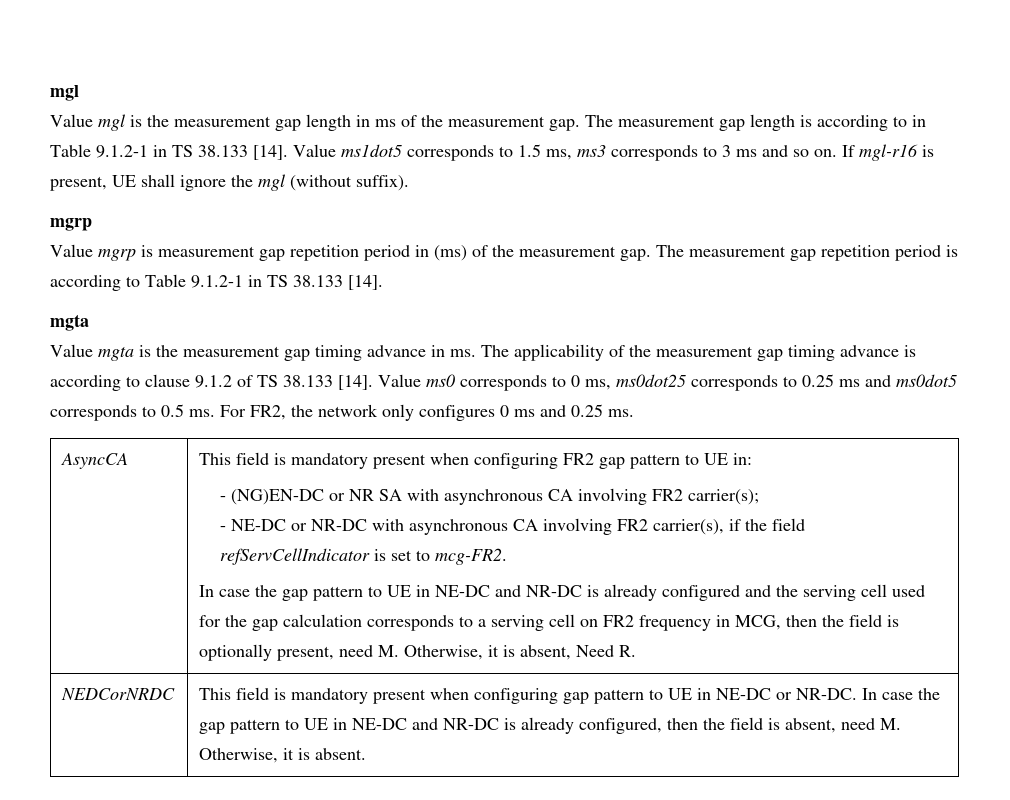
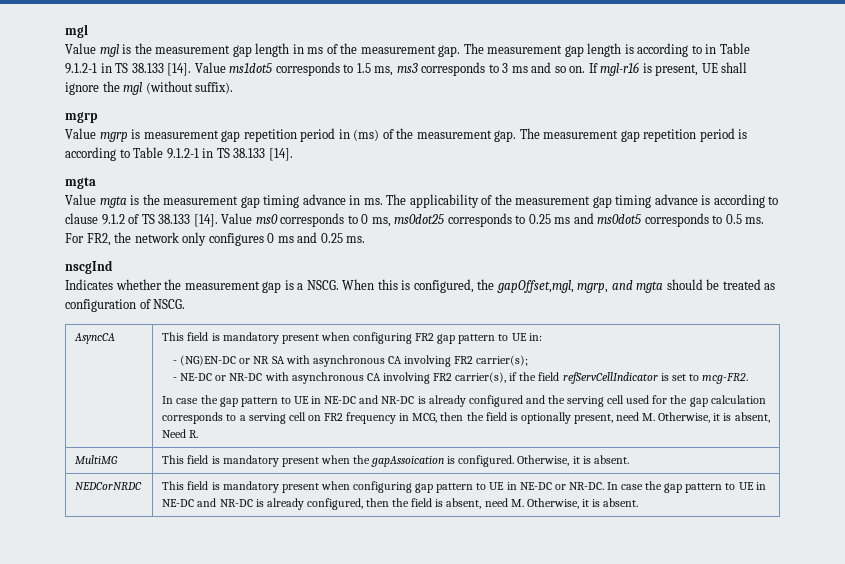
+ nscgInd
+ Indicates whether the measurement gap is a NSCG. When this is configured, the gapOffset,mgl, mgrp, and mgta should be treated as configuration of NSCG.
+ MultiMG | This field is mandatory present when the gapAssoication is configured. Otherwise, it is absent.

